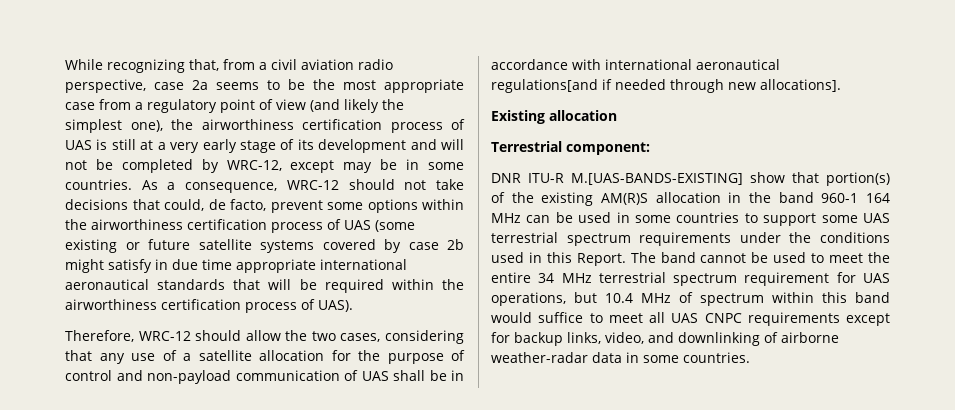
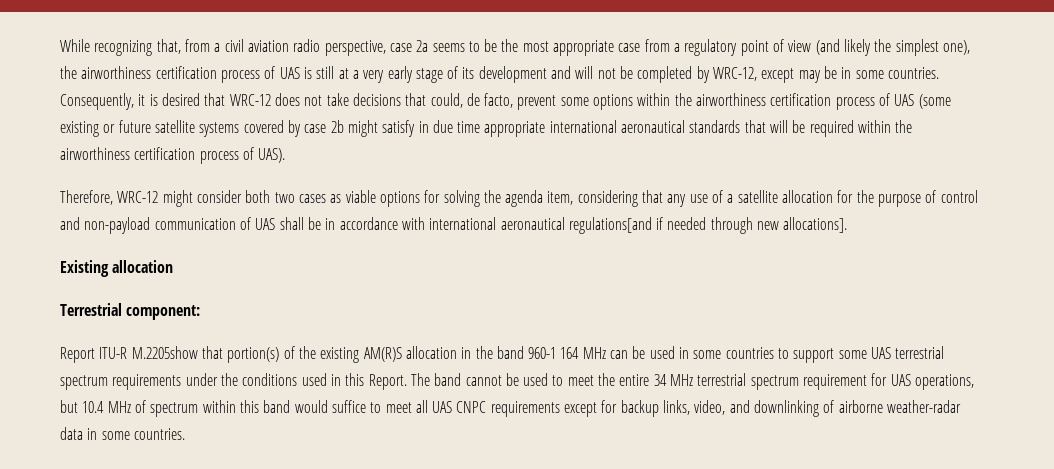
- As a consequence, WRC-12 should not take decisions that could, de facto, prevent some options within the airworthiness certification process of UAS (some existing or future satellite systems covered by case 2b might satisfy in due time appropriate international aeronautical standards that will be required within the airworthiness certification process of UAS).
+ Consequently, it is desired that WRC-12 does not take decisions that could, de facto, prevent some options within the airworthiness certification process of UAS (some existing or future satellite systems covered by case 2b might satisfy in due time appropriate international aeronautical standards that will be required within the airworthiness certification process of UAS).
- Therefore, WRC-12 should allow the two cases, considering that any use of a satellite allocation for the purpose of control and non-payload communication of UAS shall be in accordance with international aeronautical regulations[and if needed through new allocations].
+ Therefore, WRC-12 might consider both two cases as viable options for solving the agenda item, considering that any use of a satellite allocation for the purpose of control and non-payload communication of UAS shall be in accordance with international aeronautical regulations[and if needed through new allocations].
- DNR ITU-R M.[UAS-BANDS-EXISTING] show that portion(s) of the existing AM(R)S allocation in the band 960-1 164 MHz can be used in some countries to support some UAS terrestrial spectrum requirements under the conditions used in this Report.
+ Report ITU-R M.2205show that portion(s) of the existing AM(R)S allocation in the band 960-1 164 MHz can be used in some countries to support some UAS terrestrial spectrum requirements under the conditions used in this Report.

